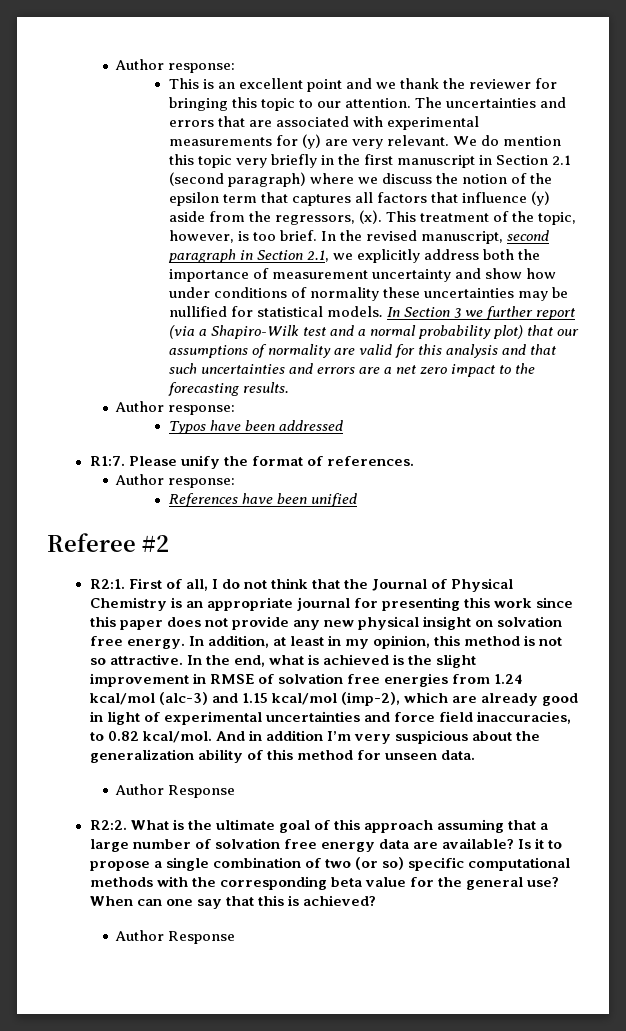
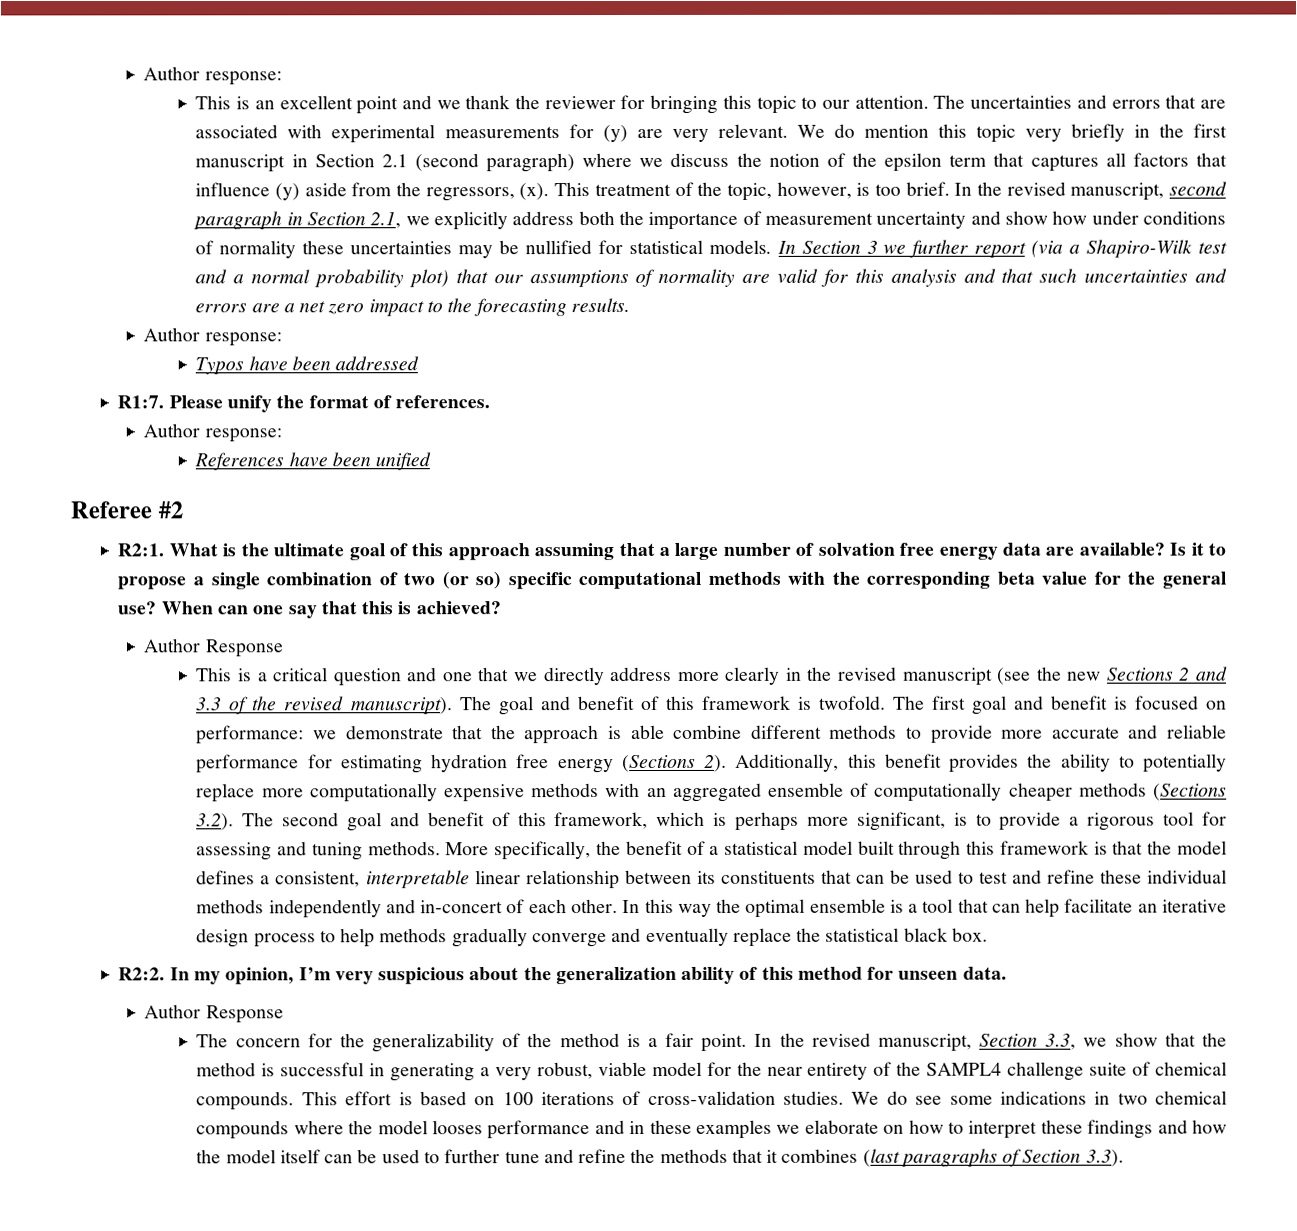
- First of all, I do not think that the Journal of Physical Chemistry is an appropriate journal for presenting this work since this paper does not provide any new physical insight on solvation free energy. In addition, at least in my opinion, this method is not so attractive. In the end, what is achieved is the slight improvement in RMSE of solvation free energies from 1.24 kcal/mol (alc-3) and 1.15 kcal/mol (imp-2), which are already good in light of experimental uncertainties and force field inaccuracies, to 0.82 kcal/mol. And in addition I’m very suspicious about the generalization ability of this method for unseen data.
- Author Response
- R2:2.
+ This is a critical question and one that we directly address more clearly in the revised manuscript (see the new Sections 2 and 3.3 of the revised manuscript). The goal and benefit of this framework is twofold. The first goal and benefit is focused on performance: we demonstrate that the approach is able combine different methods to provide more accurate and reliable performance for estimating hydration free energy (Sections 2). Additionally, this benefit provides the ability to potentially replace more computationally expensive methods with an aggregated ensemble of computationally cheaper methods (Sections 3.2). The second goal and benefit of this framework, which is perhaps more significant, is to provide a rigorous tool for assessing and tuning methods. More specifically, the benefit of a statistical model built through this framework is that the model defines a consistent, interpretable linear relationship between its constituents that can be used to test and refine these individual methods independently and in-concert of each other. In this way the optimal ensemble is a tool that can help facilitate an iterative design process to help methods gradually converge and eventually replace the statistical black box.
+ R2:2. In my opinion, I’m very suspicious about the generalization ability of this method for unseen data.
+ Author Response
+ The concern for the generalizability of the method is a fair point. In the revised manuscript, Section 3.3, we show that the method is successful in generating a very robust, viable model for the near entirety of the SAMPL4 challenge suite of chemical compounds. This effort is based on 100 iterations of cross-validation studies. We do see some indications in two chemical compounds where the model looses performance and in these examples we elaborate on how to interpret these findings and how the model itself can be used to further tune and refine the methods that it combines (last paragraphs of Section 3.3).

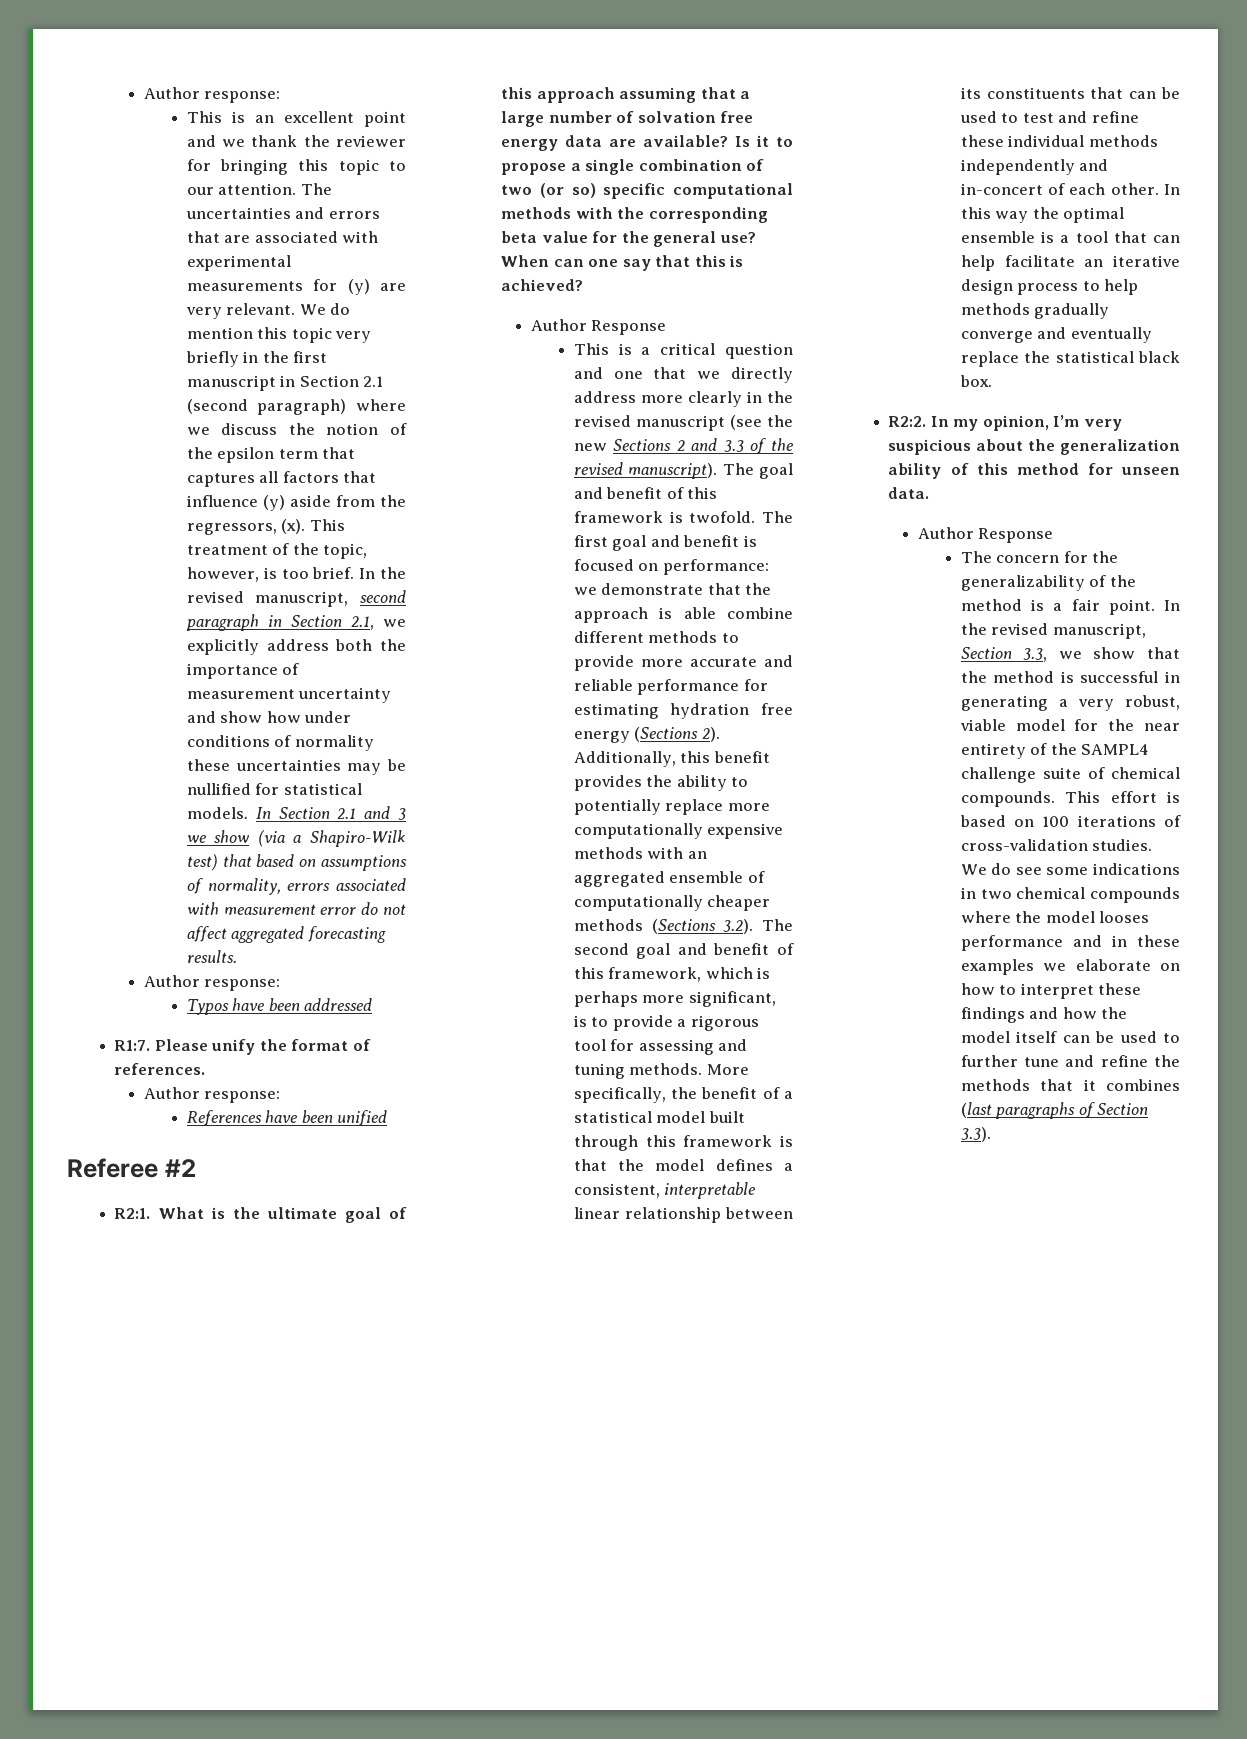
- In Section 3 we further report (via a Shapiro-Wilk test and a normal probability plot) that our assumptions of normality are valid for this analysis and that such uncertainties and errors are a net zero impact to the forecasting results.
+ In Section 2.1 and 3 we show (via a Shapiro-Wilk test) that based on assumptions of normality, errors associated with measurement error do not affect aggregated forecasting results.

